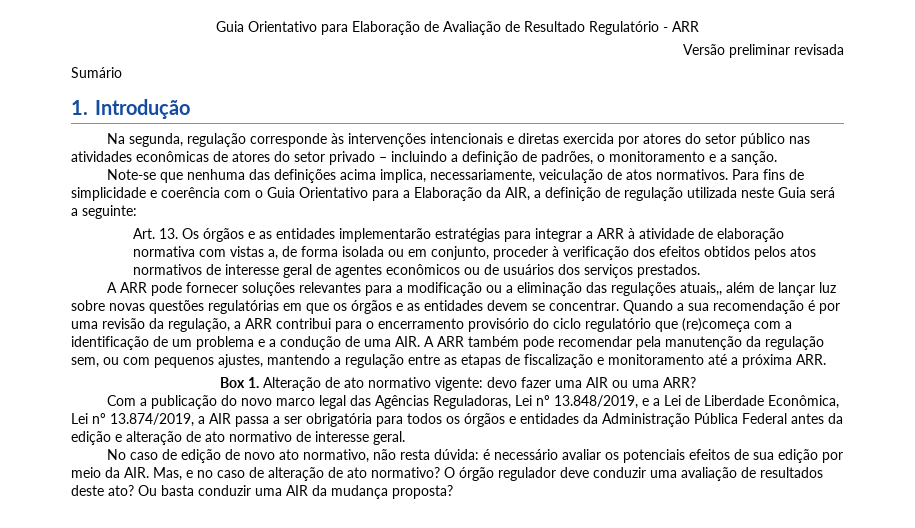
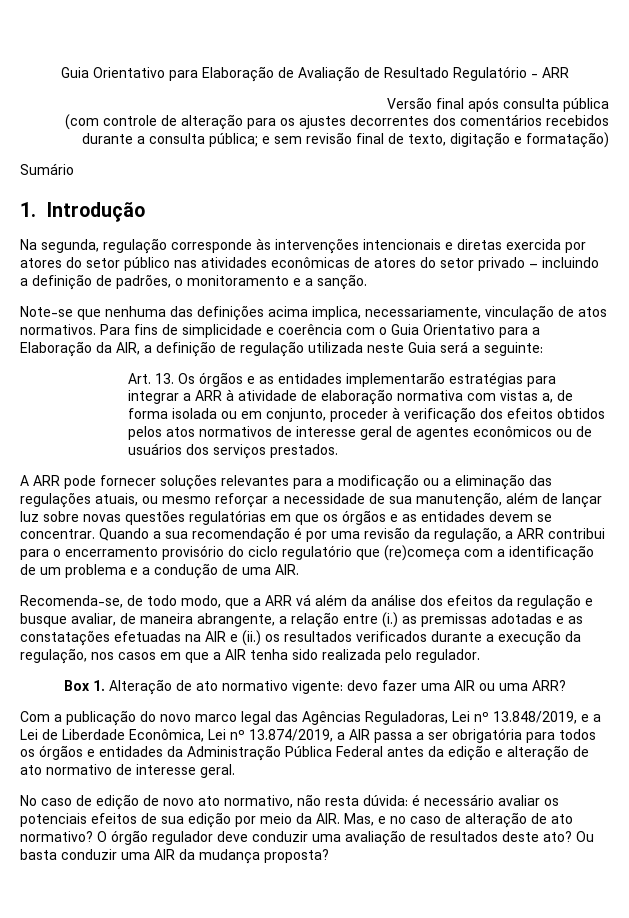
- Versão preliminar revisada
+ Versão final após consulta pública
+ (com controle de alteração para os ajustes decorrentes dos comentários recebidos durante a consulta pública; e sem revisão final de texto, digitação e formatação)
- Note-se que nenhuma das definições acima implica, necessariamente, veiculação de atos normativos.
+ Note-se que nenhuma das definições acima implica, necessariamente, vinculação de atos normativos.
- A ARR pode fornecer soluções relevantes para a modificação ou a eliminação das regulações atuais,, além de lançar luz sobre novas questões regulatórias em que os órgãos e as entidades devem se concentrar.
+ A ARR pode fornecer soluções relevantes para a modificação ou a eliminação das regulações atuais, ou mesmo reforçar a necessidade de sua manutenção, além de lançar luz sobre novas questões regulatórias em que os órgãos e as entidades devem se concentrar.
- Quando a sua recomendação é por uma revisão da regulação, a ARR contribui para o encerramento provisório do ciclo regulatório que (re)começa com a identificação de um problema e a condução de uma AIR. A ARR também pode recomendar pela manutenção da regulação sem, ou com pequenos ajustes, mantendo a regulação entre as etapas de fiscalização e monitoramento até a próxima ARR.
+ Quando a sua recomendação é por uma revisão da regulação, a ARR contribui para o encerramento provisório do ciclo regulatório que (re)começa com a identificação de um problema e a condução de uma AIR.
+ Recomenda-se, de todo modo, que a ARR vá além da análise dos efeitos da regulação e busque avaliar, de maneira abrangente, a relação entre (i.) as premissas adotadas e as constatações efetuadas na AIR e (ii.) os resultados verificados durante a execução da regulação, nos casos em que a AIR tenha sido realizada pelo regulador.

